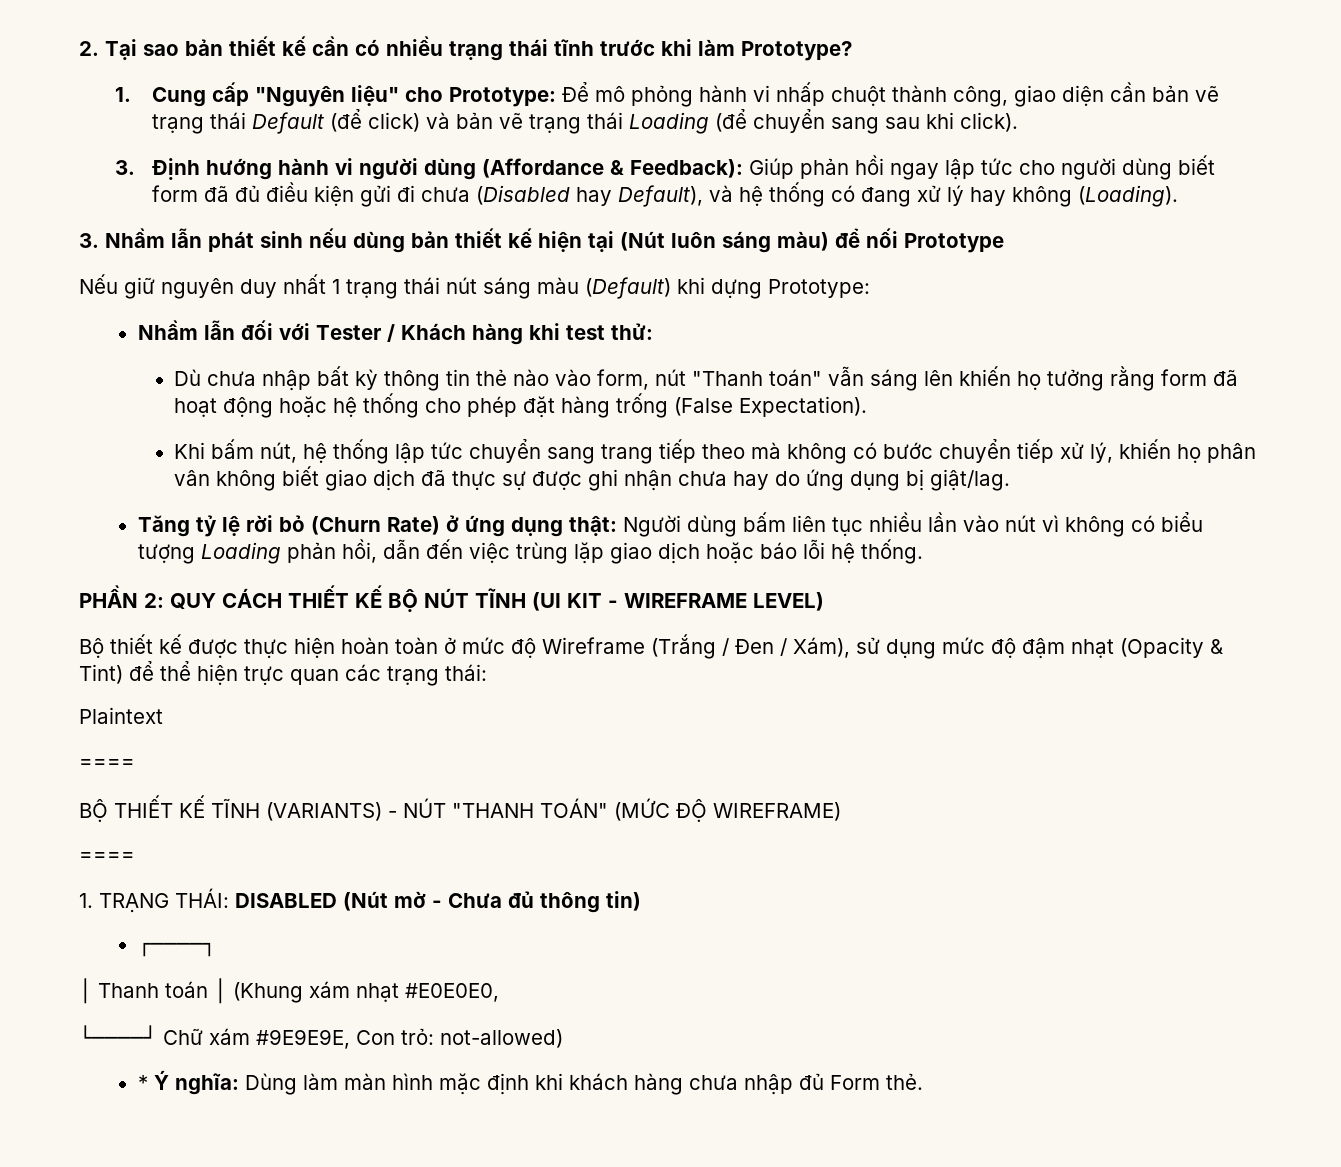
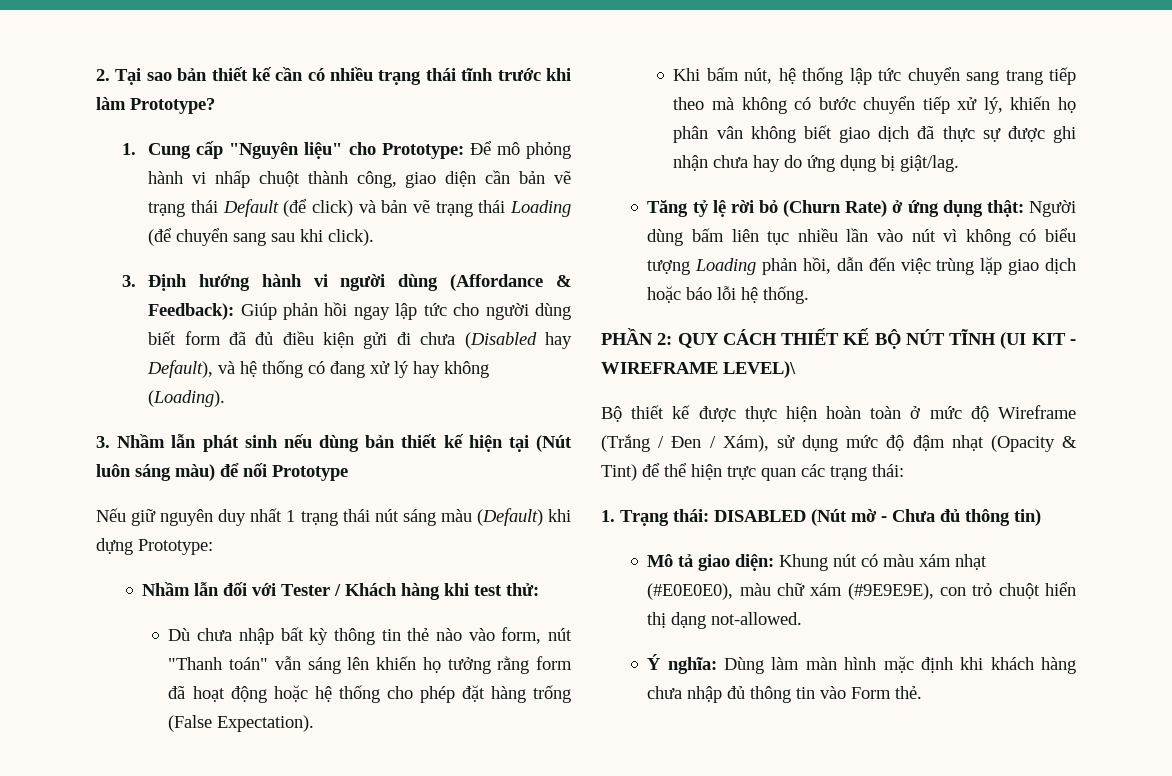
- PHẦN 2: QUY CÁCH THIẾT KẾ BỘ NÚT TĨNH (UI KIT - WIREFRAME LEVEL)
+ PHẦN 2: QUY CÁCH THIẾT KẾ BỘ NÚT TĨNH (UI KIT - WIREFRAME LEVEL)\
- Plaintext
- ====
- BỘ THIẾT KẾ TĨNH (VARIANTS) - NÚT "THANH TOÁN" (MỨC ĐỘ WIREFRAME)
- ====
- 1. TRẠNG THÁI: DISABLED (Nút mờ - Chưa đủ thông tin)
+ 1. Trạng thái: DISABLED (Nút mờ - Chưa đủ thông tin)
- ┌────┐
- │ Thanh toán │ (Khung xám nhạt #E0E0E0,
- └────┘ Chữ xám #9E9E9E, Con trỏ: not-allowed)
- * Ý nghĩa: Dùng làm màn hình mặc định khi khách hàng chưa nhập đủ Form thẻ.
+ Mô tả giao diện: Khung nút có màu xám nhạt (#E0E0E0), màu chữ xám (#9E9E9E), con trỏ chuột hiển thị dạng not-allowed.
+ Ý nghĩa: Dùng làm màn hình mặc định khi khách hàng chưa nhập đủ thông tin vào Form thẻ.

